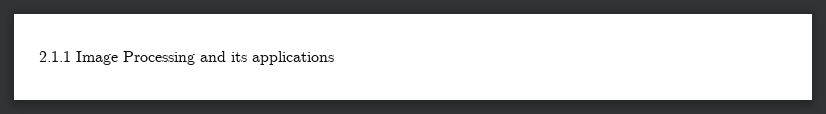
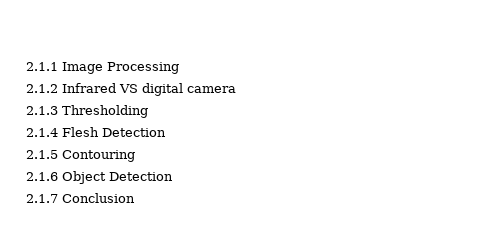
- 2.1.1 Image Processing and its applications
+ 2.1.1 Image Processing
+ 2.1.2 Infrared VS digital camera
+ 2.1.3 Thresholding
+ 2.1.4 Flesh Detection
+ 2.1.5 Contouring
+ 2.1.6 Object Detection
+ 2.1.7 Conclusion

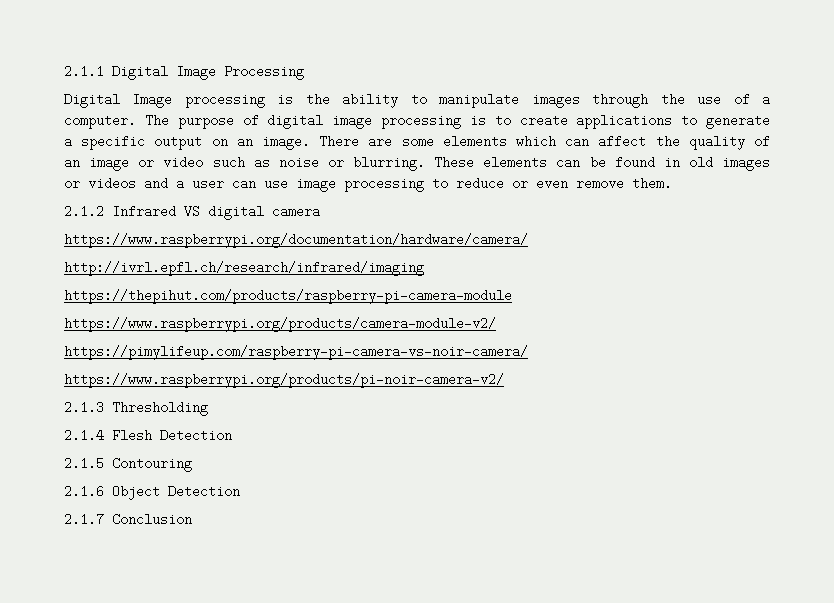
- 2.1.1 Image Processing
+ 2.1.1 Digital Image Processing
+ Digital Image processing is the ability to manipulate images through the use of a computer. The purpose of digital image processing is to create applications to generate a specific output on an image. There are some elements which can affect the quality of an image or video such as noise or blurring. These elements can be found in old images or videos and a user can use image processing to reduce or even remove them.
+ https://www.raspberrypi.org/documentation/hardware/camera/
+ http://ivrl.epfl.ch/research/infrared/imaging
+ https://thepihut.com/products/raspberry-pi-camera-module
+ https://www.raspberrypi.org/products/camera-module-v2/
+ https://pimylifeup.com/raspberry-pi-camera-vs-noir-camera/
+ https://www.raspberrypi.org/products/pi-noir-camera-v2/

